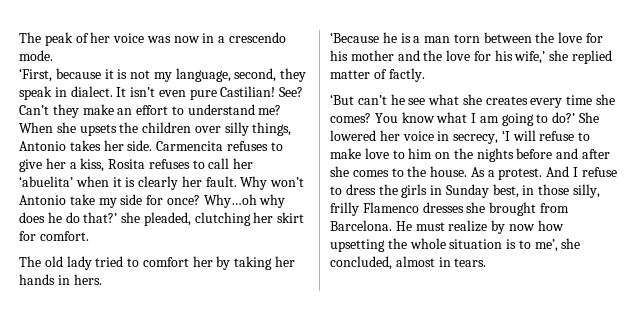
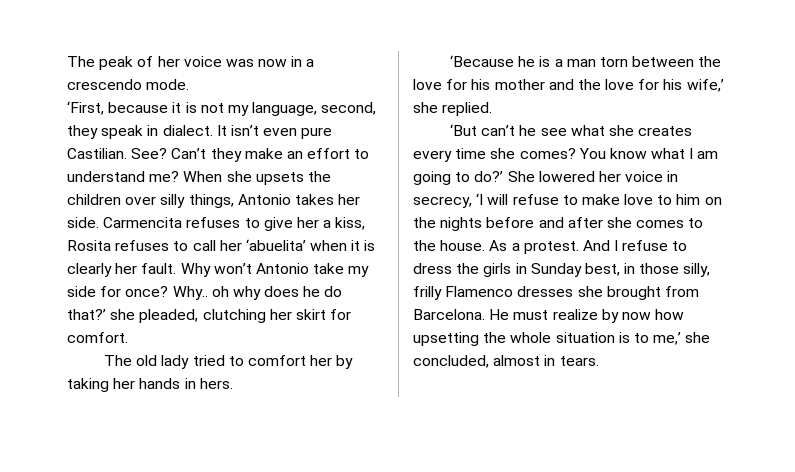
- It isn’t even pure Castilian!
+ It isn’t even pure Castilian.
- Why…oh why does he do that?’ she pleaded, clutching her skirt for comfort.
+ Why.. oh why does he do that?’ she pleaded, clutching her skirt for comfort.
- ‘Because he is a man torn between the love for his mother and the love for his wife,’ she replied matter of factly.
+ ‘Because he is a man torn between the love for his mother and the love for his wife,’ she replied.
- He must realize by now how upsetting the whole situation is to me’, she concluded, almost in tears.
+ He must realize by now how upsetting the whole situation is to me,’ she concluded, almost in tears.

